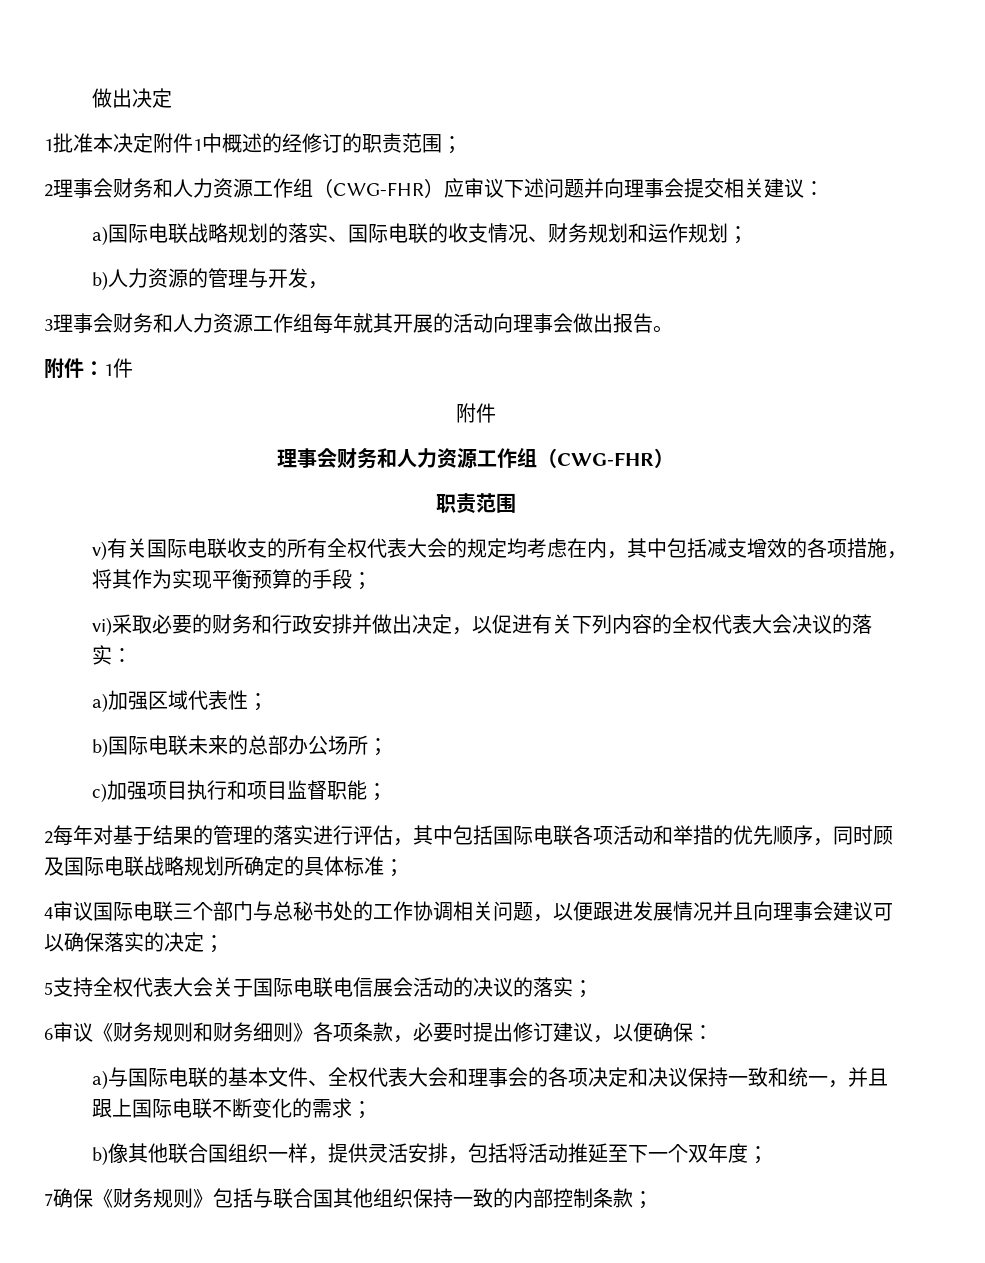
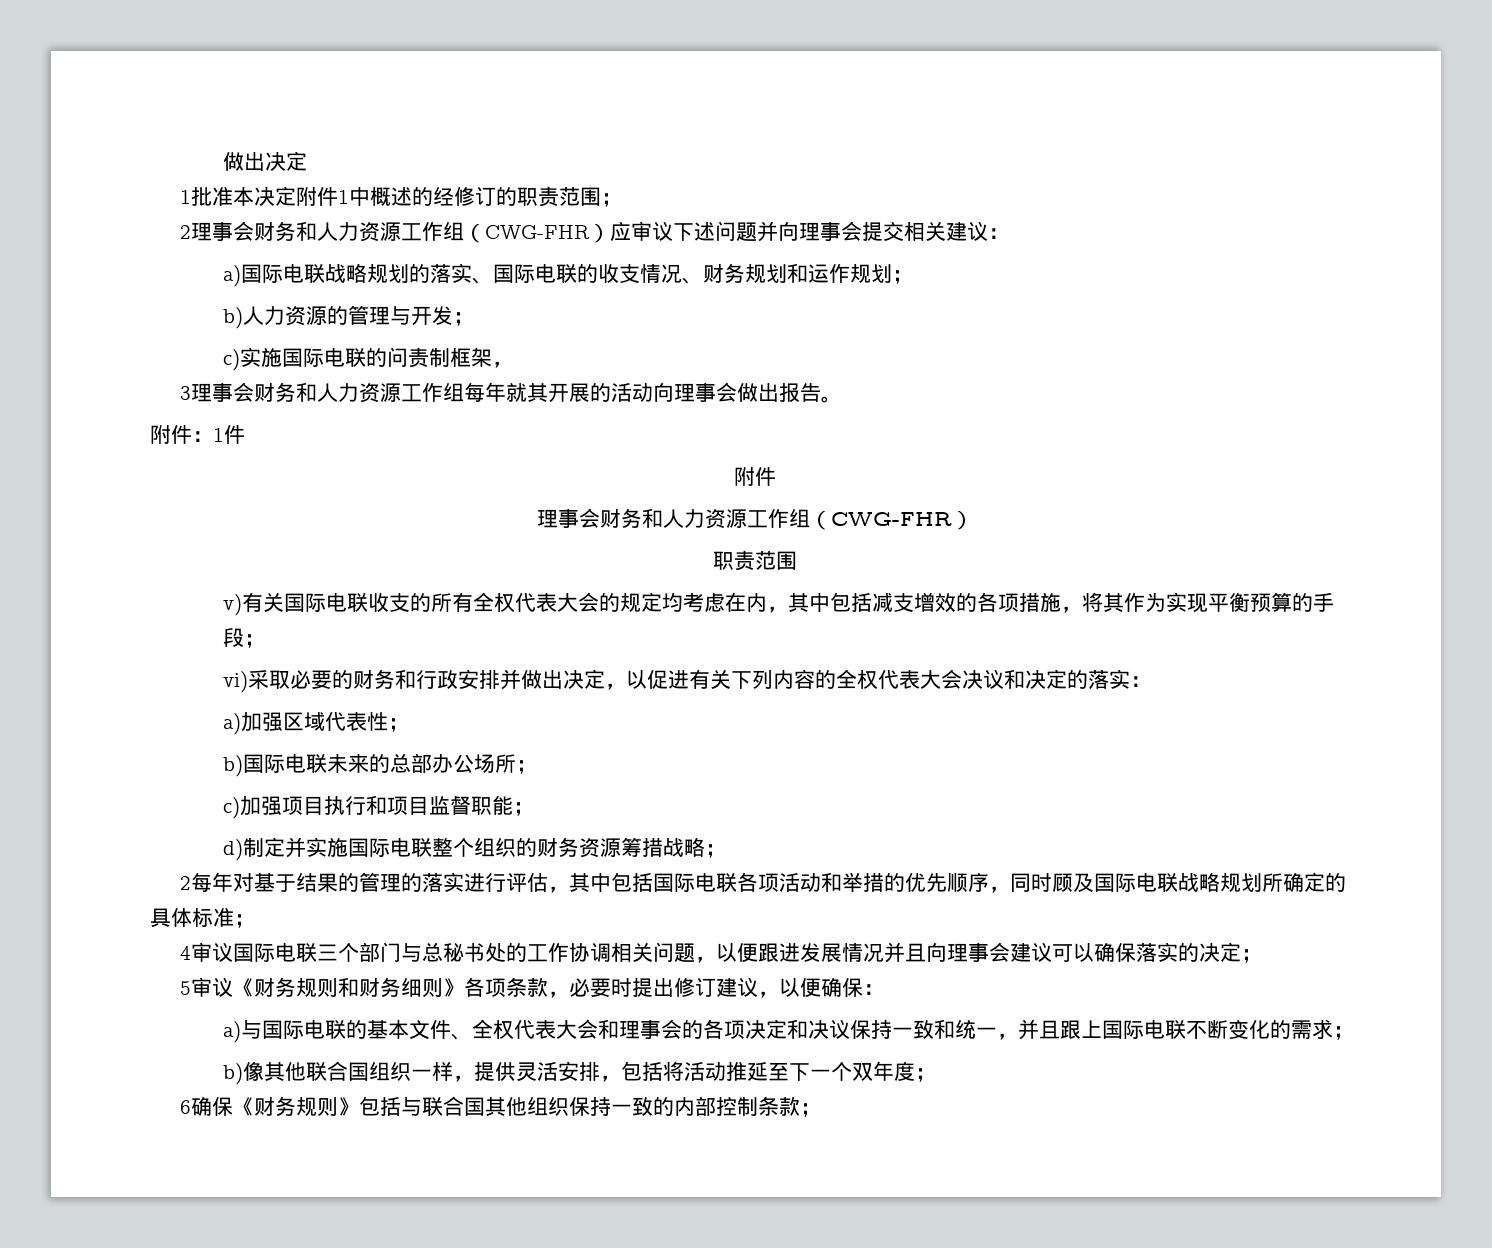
- b)人力资源的管理与开发，
+ b)人力资源的管理与开发；
+ c)实施国际电联的问责制框架，
- vi)采取必要的财务和行政安排并做出决定，以促进有关下列内容的全权代表大会决议的落实：
+ vi)采取必要的财务和行政安排并做出决定，以促进有关下列内容的全权代表大会决议和决定的落实：
+ d)制定并实施国际电联整个组织的财务资源筹措战略；
- 5支持全权代表大会关于国际电联电信展会活动的决议的落实；
- 6审议《财务规则和财务细则》各项条款，必要时提出修订建议，以便确保：
+ 5审议《财务规则和财务细则》各项条款，必要时提出修订建议，以便确保：
- 7确保《财务规则》包括与联合国其他组织保持一致的内部控制条款；
+ 6确保《财务规则》包括与联合国其他组织保持一致的内部控制条款；

